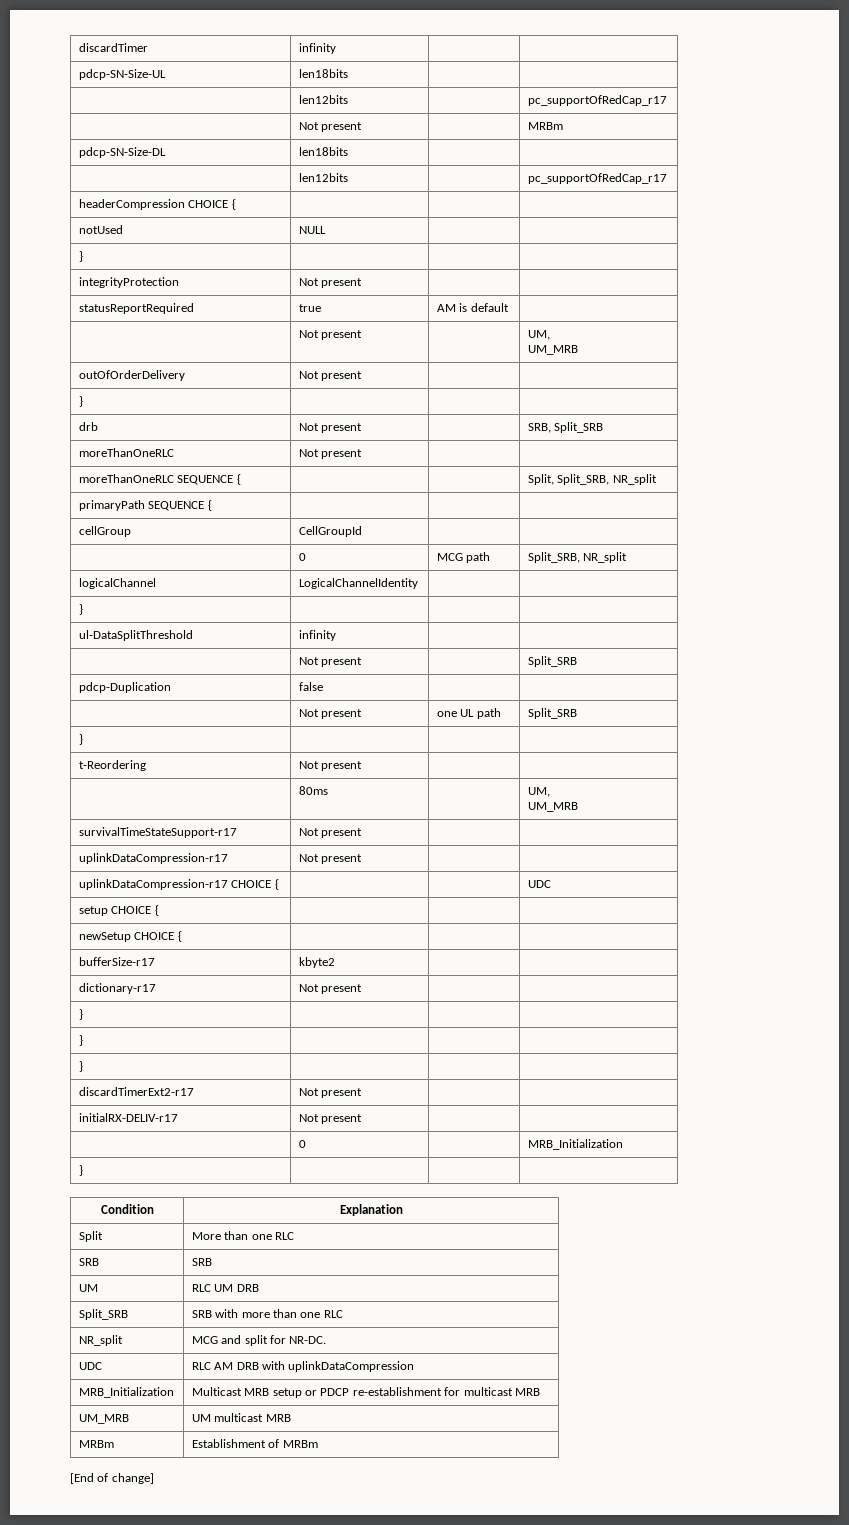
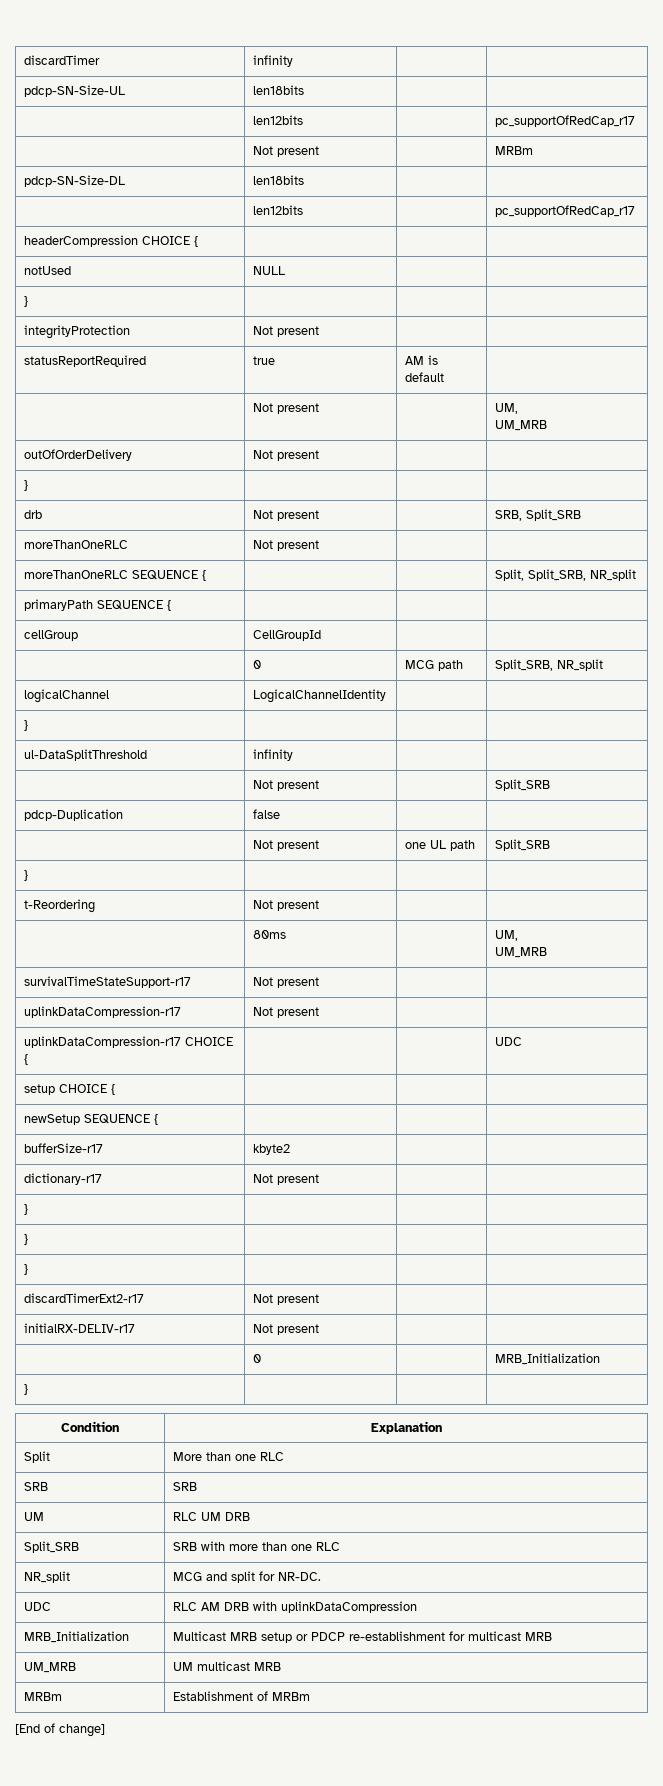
- newSetup CHOICE { | | |
+ newSetup SEQUENCE { | | |

